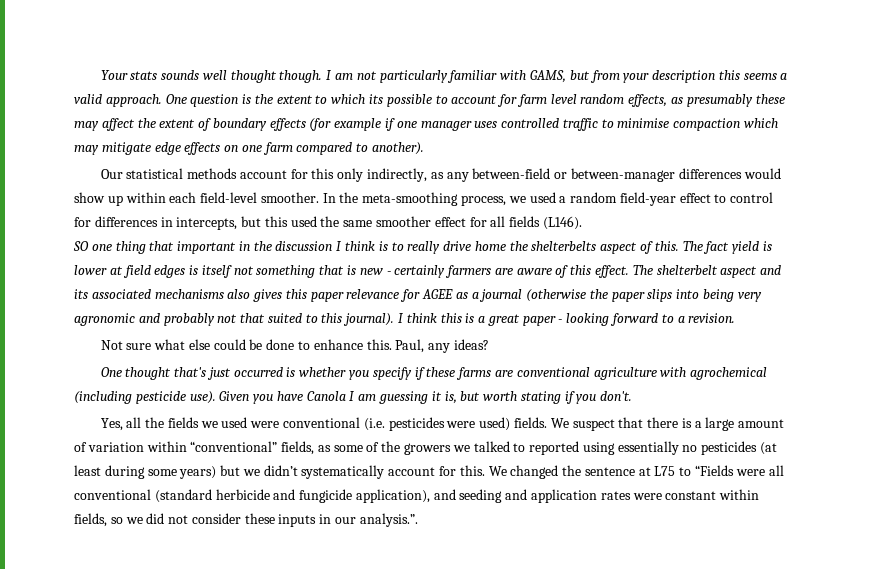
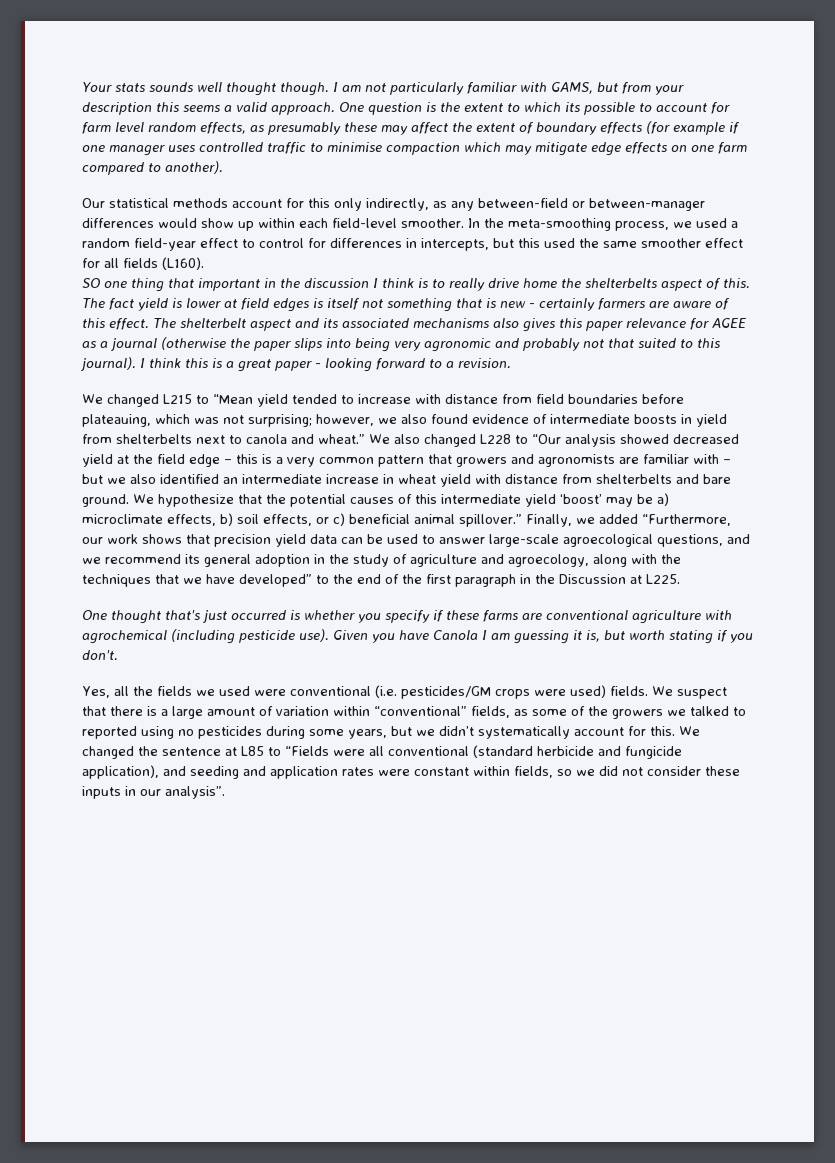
- In the meta-smoothing process, we used a random field-year effect to control for differences in intercepts, but this used the same smoother effect for all fields (L146).
+ In the meta-smoothing process, we used a random field-year effect to control for differences in intercepts, but this used the same smoother effect for all fields (L160).
- Not sure what else could be done to enhance this. Paul, any ideas?
+ We changed L215 to “Mean yield tended to increase with distance from field boundaries before plateauing, which was not surprising; however, we also found evidence of intermediate boosts in yield from shelterbelts next to canola and wheat.” We also changed L228 to “Our analysis showed decreased yield at the field edge – this is a very common pattern that growers and agronomists are familiar with – but we also identified an intermediate increase in wheat yield with distance from shelterbelts and bare ground. We hypothesize that the potential causes of this intermediate yield ‘boost’ may be a) microclimate effects, b) soil effects, or c) beneficial animal spillover.” Finally, we added “Furthermore, our work shows that precision yield data can be used to answer large-scale agroecological questions, and we recommend its general adoption in the study of agriculture and agroecology, along with the techniques that we have developed” to the end of the first paragraph in the Discussion at L225.
- Yes, all the fields we used were conventional (i.e. pesticides were used) fields.
+ Yes, all the fields we used were conventional (i.e. pesticides/GM crops were used) fields.
- We suspect that there is a large amount of variation within “conventional” fields, as some of the growers we talked to reported using essentially no pesticides (at least during some years) but we didn’t systematically account for this.
+ We suspect that there is a large amount of variation within “conventional” fields, as some of the growers we talked to reported using no pesticides during some years, but we didn’t systematically account for this.
- We changed the sentence at L75 to “Fields were all conventional (standard herbicide and fungicide application), and seeding and application rates were constant within fields, so we did not consider these inputs in our analysis.”.
+ We changed the sentence at L85 to “Fields were all conventional (standard herbicide and fungicide application), and seeding and application rates were constant within fields, so we did not consider these inputs in our analysis”.

